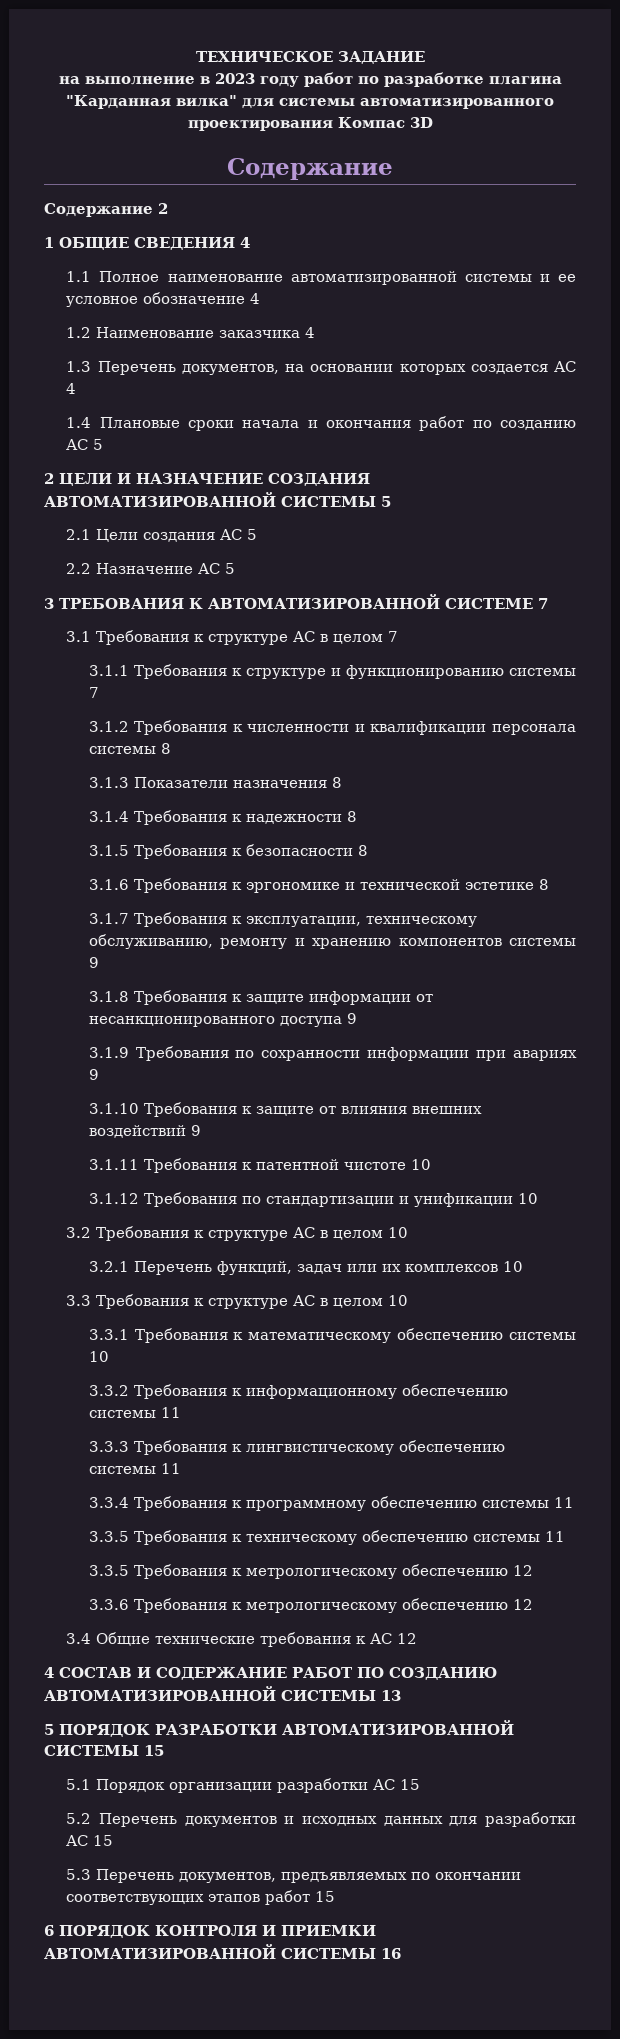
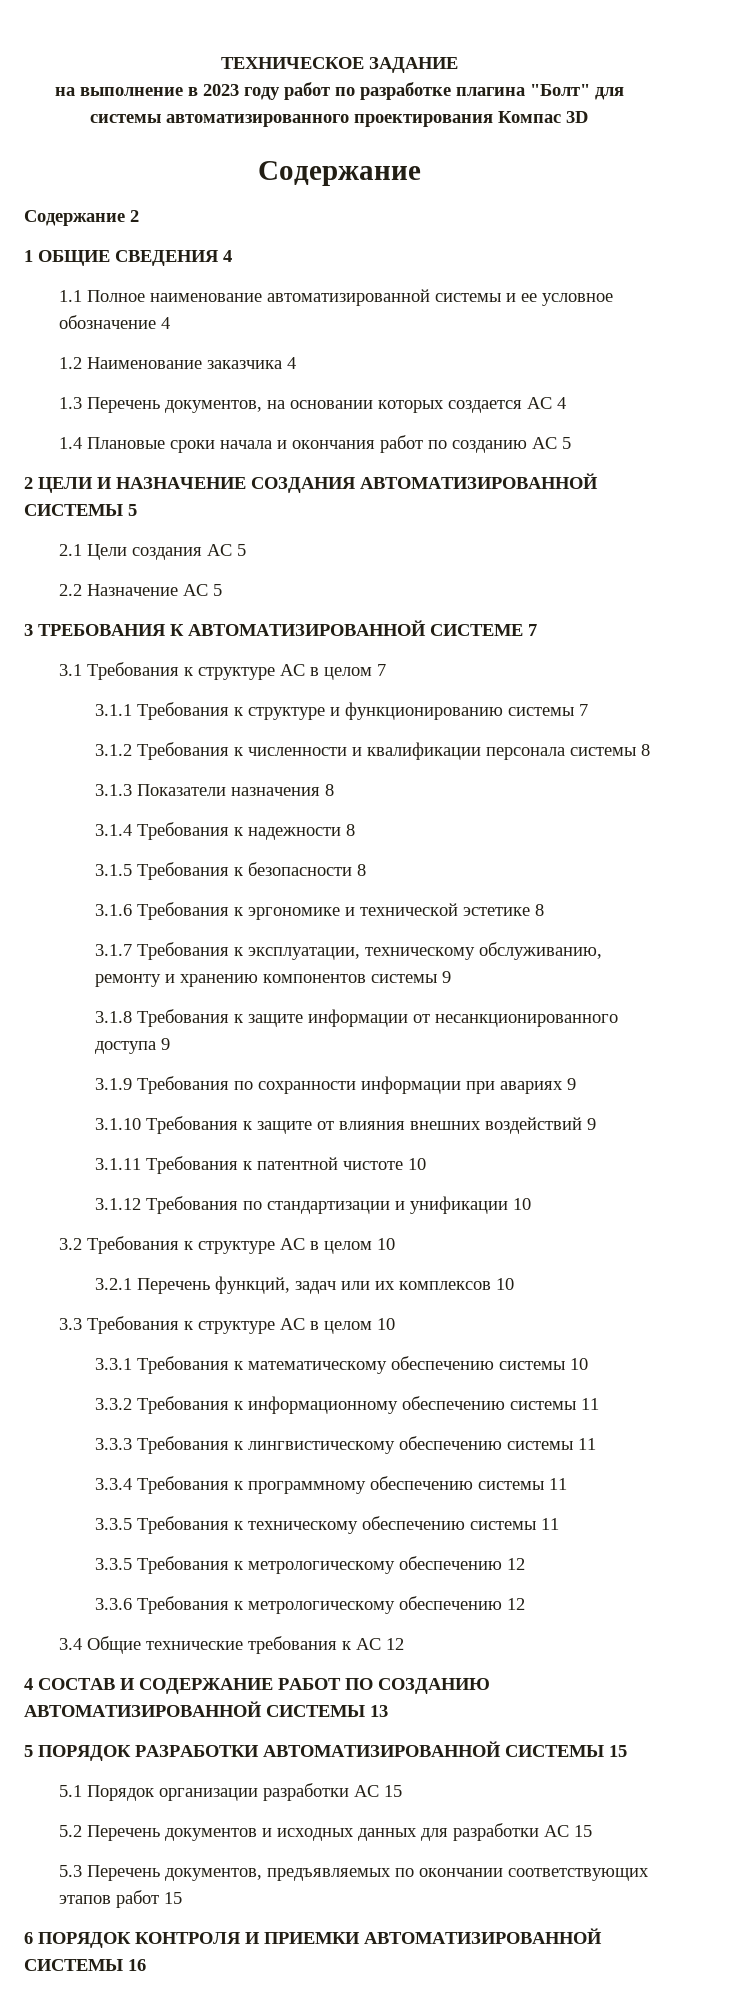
- на выполнение в 2023 году работ по разработке плагина "Карданная вилка" для системы автоматизированного проектирования Компас 3D
+ на выполнение в 2023 году работ по разработке плагина "Болт" для системы автоматизированного проектирования Компас 3D

